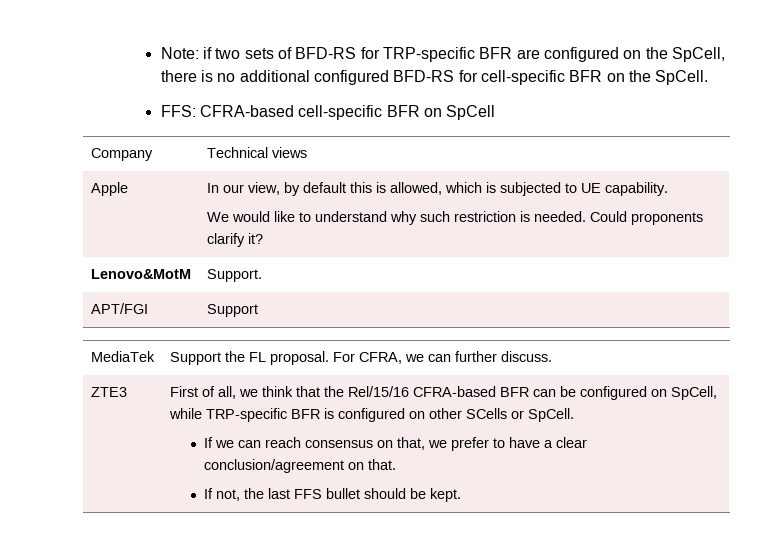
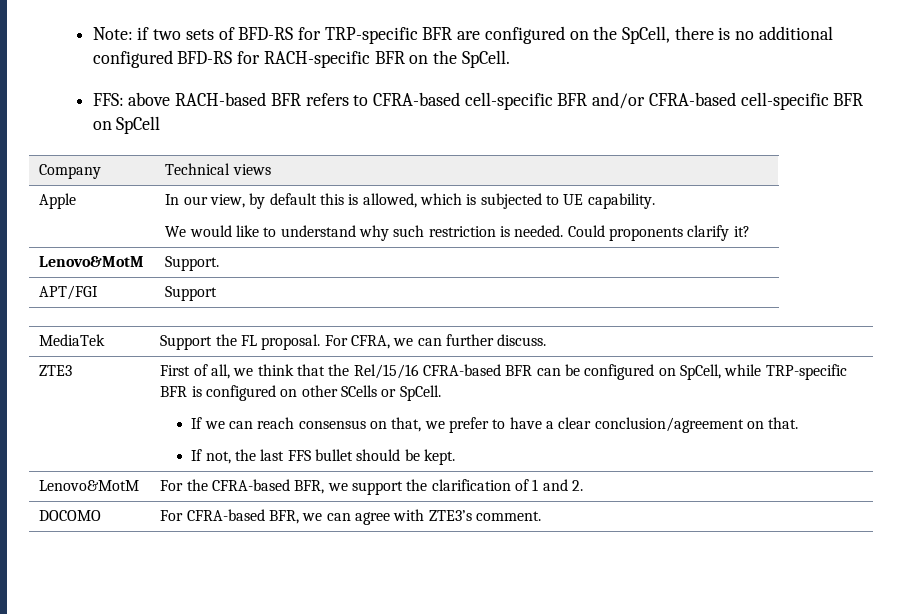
- Note: if two sets of BFD-RS for TRP-specific BFR are configured on the SpCell, there is no additional configured BFD-RS for cell-specific BFR on the SpCell.
+ Note: if two sets of BFD-RS for TRP-specific BFR are configured on the SpCell, there is no additional configured BFD-RS for RACH-specific BFR on the SpCell.
- FFS: CFRA-based cell-specific BFR on SpCell
+ FFS: above RACH-based BFR refers to CFRA-based cell-specific BFR and/or CFRA-based cell-specific BFR on SpCell
+ Lenovo&MotM | For the CFRA-based BFR, we support the clarification of 1 and 2.
+ DOCOMO | For CFRA-based BFR, we can agree with ZTE3’s comment.

